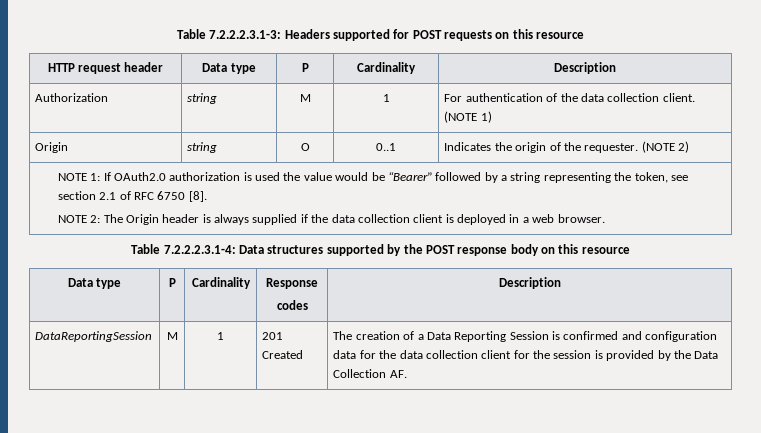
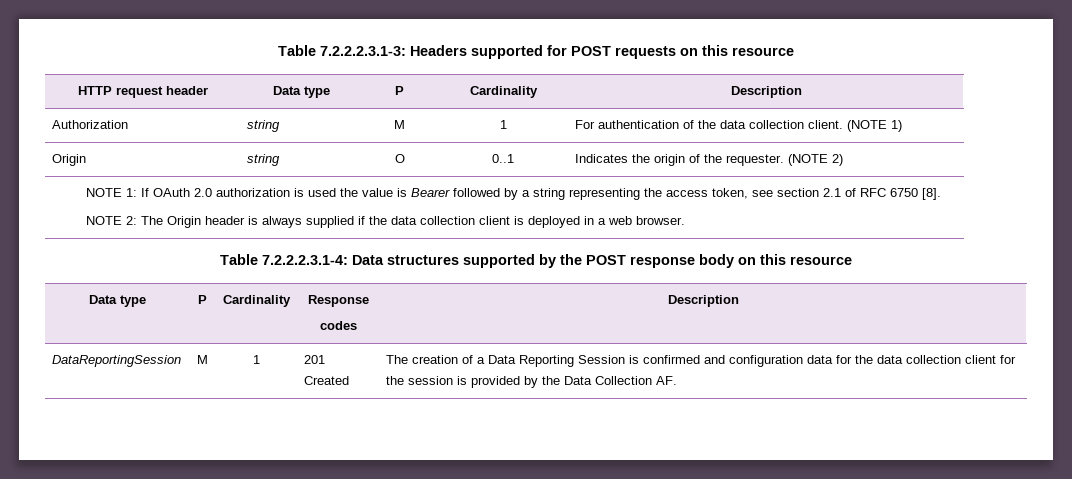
- NOTE 1: If OAuth2.0 authorization is used the value would be “Bearer” followed by a string representing the token, see section 2.1 of RFC 6750 [8].
+ NOTE 1: If OAuth 2.0 authorization is used the value is Bearer followed by a string representing the access token, see section 2.1 of RFC 6750 [8].

